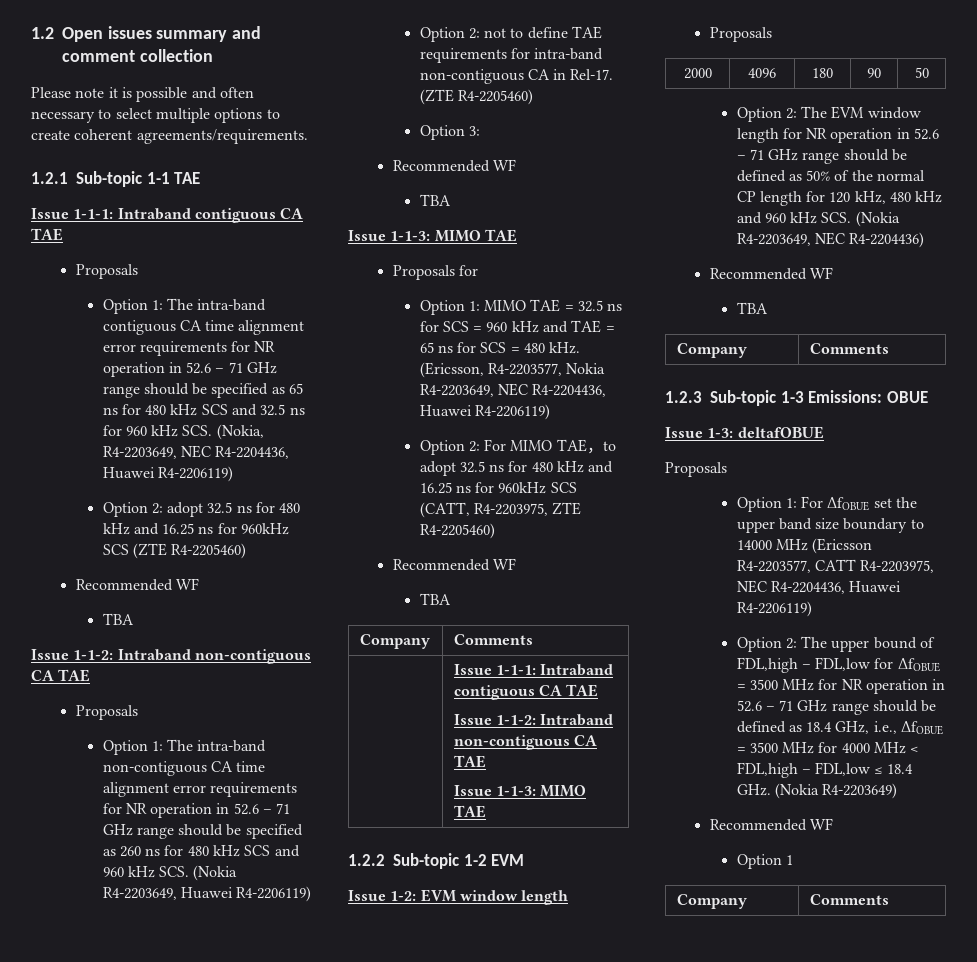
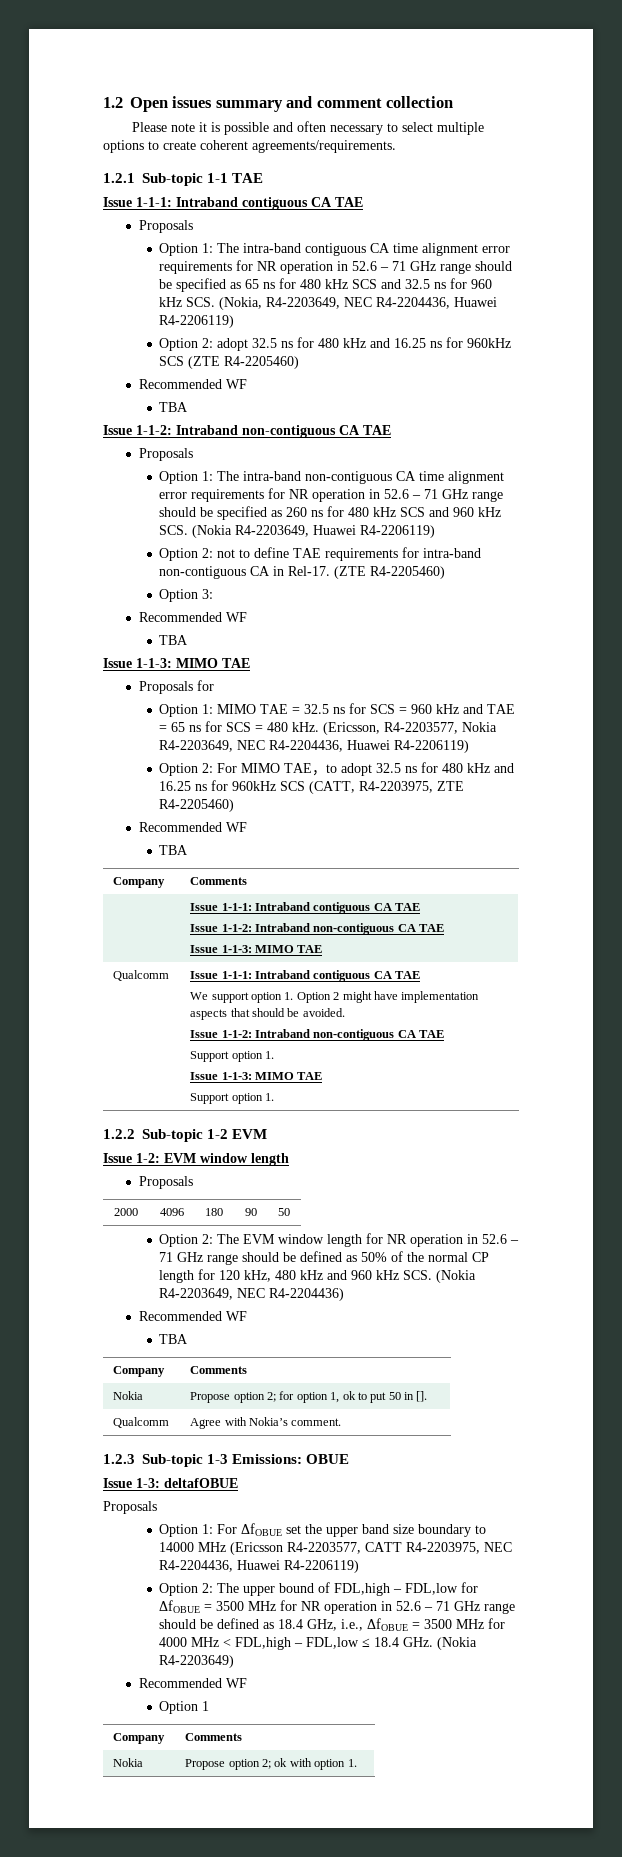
+ Qualcomm | Issue 1-1-1: Intraband contiguous CA TAE
+ We support option 1. Option 2 might have implementation aspects that should be avoided.
+ Issue 1-1-2: Intraband non-contiguous CA TAE
+ Support option 1.
+ Issue 1-1-3: MIMO TAE
+ Support option 1.
+ Nokia | Propose option 2; for option 1, ok to put 50 in [].
+ Qualcomm | Agree with Nokia’s comment.
+ Nokia | Propose option 2; ok with option 1.

